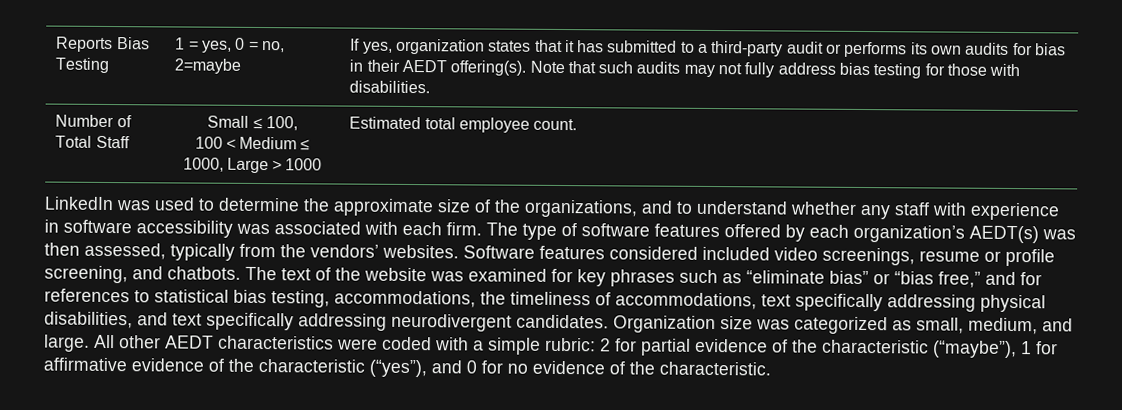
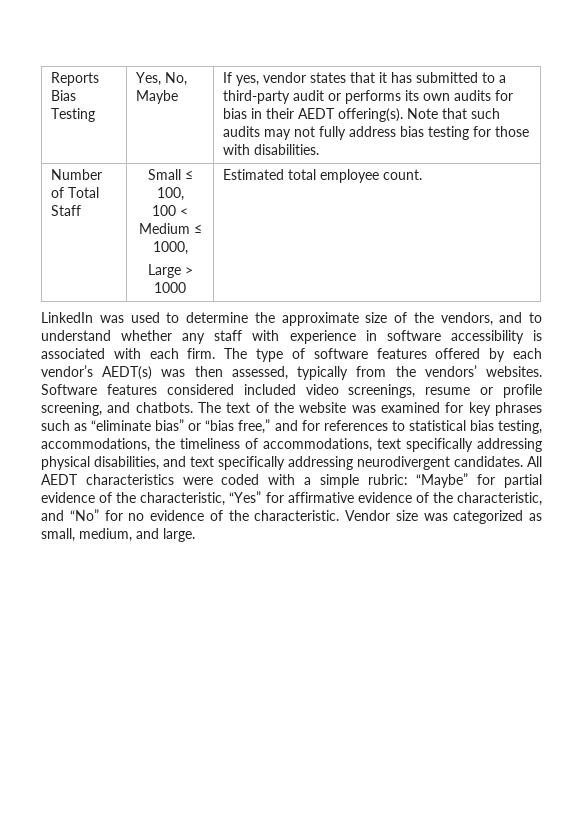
- 1 = yes, 0 = no, 2=maybe
+ Yes, No, Maybe
- If yes, organization states that it has submitted to a third-party audit or performs its own audits for bias in their AEDT offering(s).
+ If yes, vendor states that it has submitted to a third-party audit or performs its own audits for bias in their AEDT offering(s).
  Number of Total Staff | Small ≤ 100,
- 100 < Medium ≤ 1000, Large > 1000 | Estimated total employee count.
+ 100 < Medium ≤ 1000,
+ Large > 1000 | Estimated total employee count.
- LinkedIn was used to determine the approximate size of the organizations, and to understand whether any staff with experience in software accessibility was associated with each firm.
+ LinkedIn was used to determine the approximate size of the vendors, and to understand whether any staff with experience in software accessibility is associated with each firm.
- The type of software features offered by each organization’s AEDT(s) was then assessed, typically from the vendors’ websites.
+ The type of software features offered by each vendor’s AEDT(s) was then assessed, typically from the vendors’ websites.
- Organization size was categorized as small, medium, and large. All other AEDT characteristics were coded with a simple rubric: 2 for partial evidence of the characteristic (“maybe”), 1 for affirmative evidence of the characteristic (“yes”), and 0 for no evidence of the characteristic.
+ All AEDT characteristics were coded with a simple rubric: “Maybe” for partial evidence of the characteristic, “Yes” for affirmative evidence of the characteristic, and “No” for no evidence of the characteristic. Vendor size was categorized as small, medium, and large.

